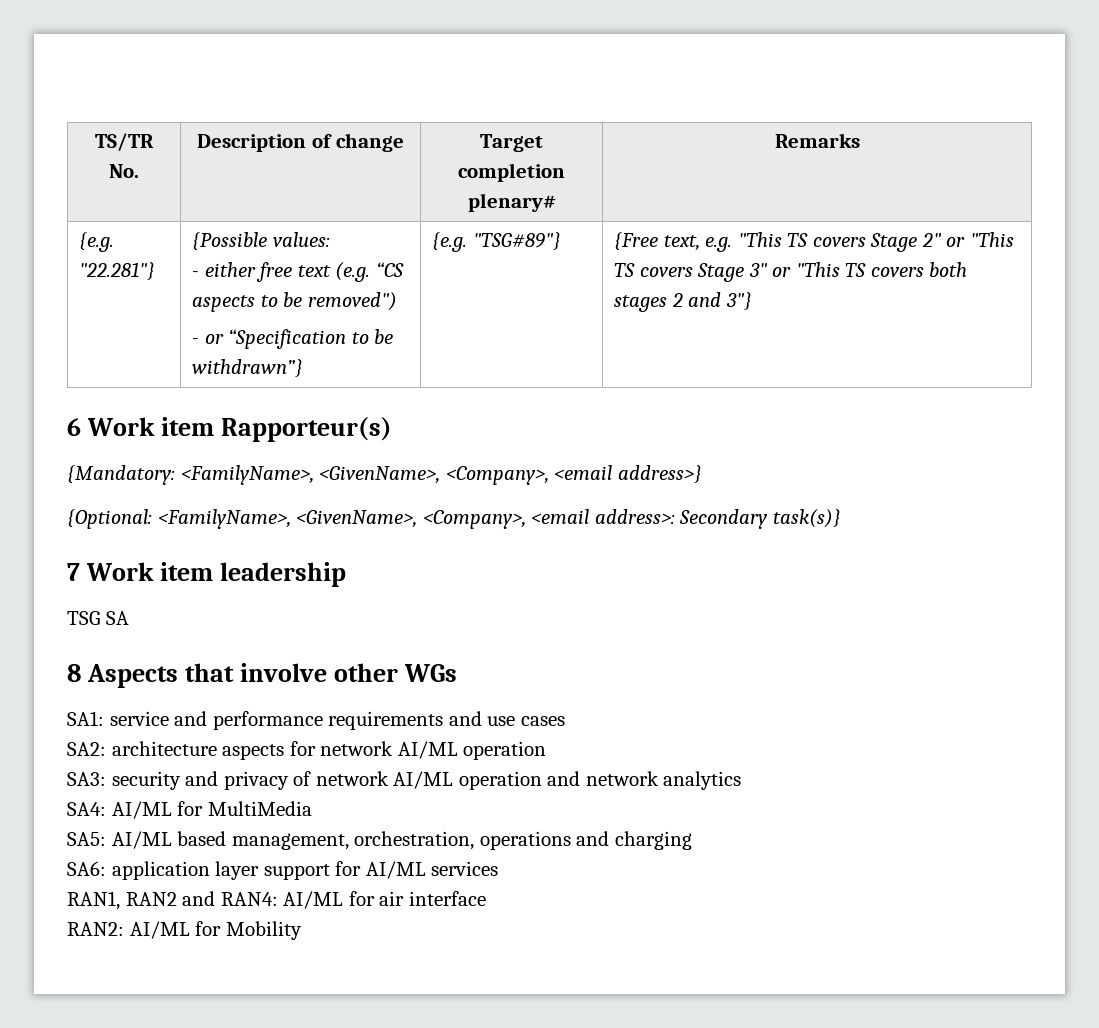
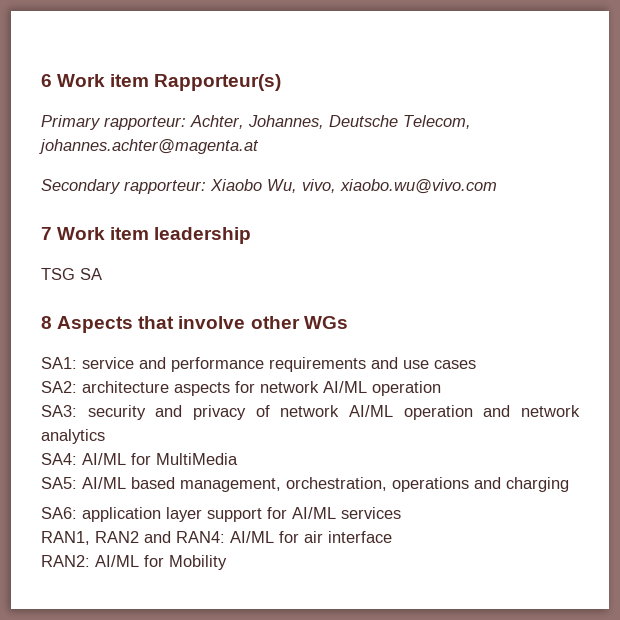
- TS/TR No. | Description of change | Target completion plenary# | Remarks
- {e.g. "22.281"} | {Possible values:
- - either free text (e.g. “CS aspects to be removed")
- - or “Specification to be withdrawn”} | {e.g. "TSG#89"} | {Free text, e.g. "This TS covers Stage 2" or "This TS covers Stage 3" or "This TS covers both stages 2 and 3"}
  6 Work item Rapporteur(s)
- {Mandatory: <FamilyName>, <GivenName>, <Company>, <email address>}
- {Optional: <FamilyName>, <GivenName>, <Company>, <email address>: Secondary task(s)}
+ Primary rapporteur: Achter, Johannes, Deutsche Telecom, johannes.achter@magenta.at
+ Secondary rapporteur: Xiaobo Wu, vivo, xiaobo.wu@vivo.com

